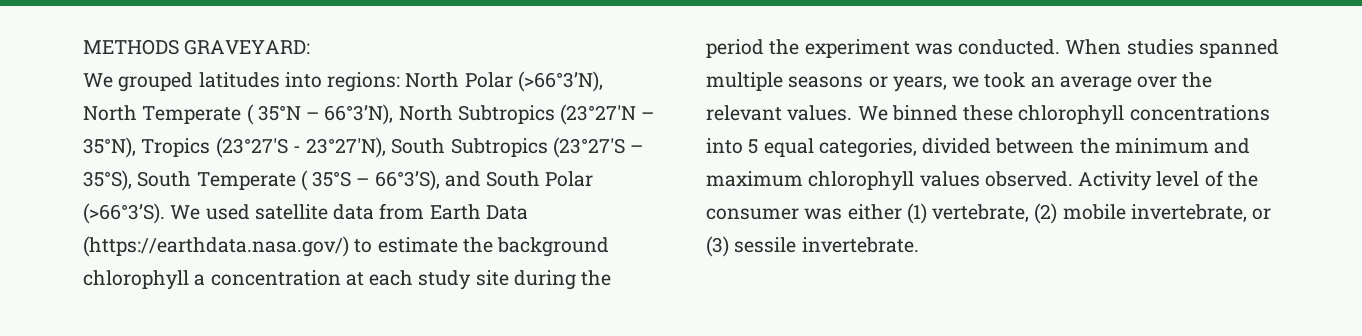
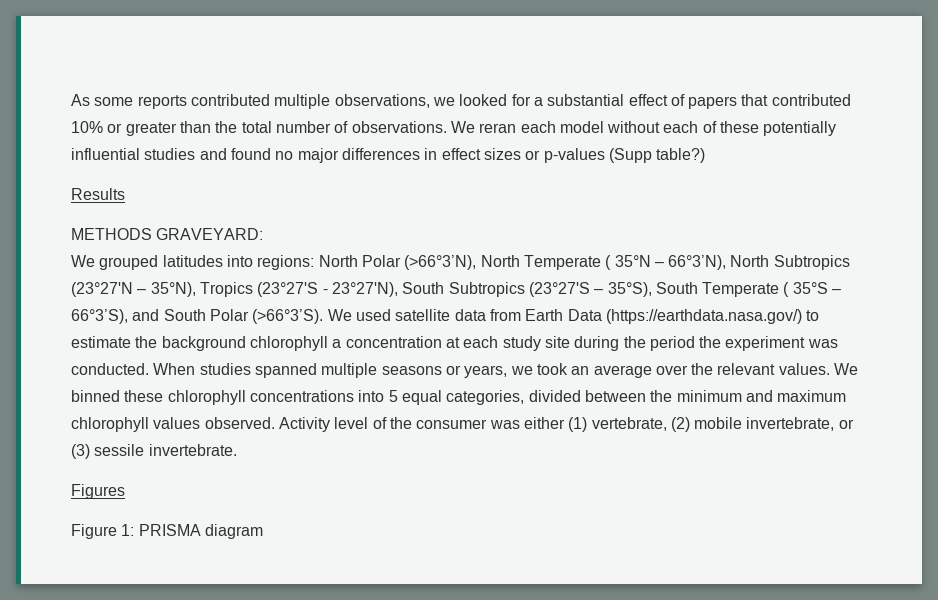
+ As some reports contributed multiple observations, we looked for a substantial effect of papers that contributed 10% or greater than the total number of observations. We reran each model without each of these potentially influential studies and found no major differences in effect sizes or p-values (Supp table?)
+ Results
+ Figures
+ Figure 1: PRISMA diagram

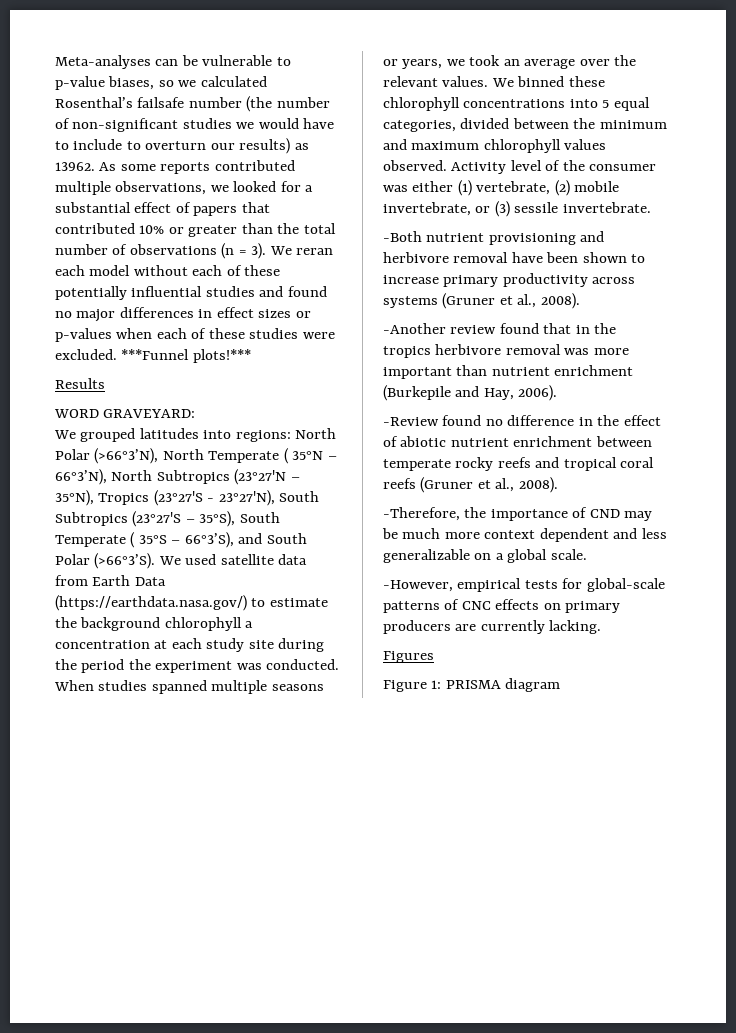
+ Meta-analyses can be vulnerable to p-value biases, so we calculated Rosenthal’s failsafe number (the number of non-significant studies we would have to include to overturn our results) as 13962.
- As some reports contributed multiple observations, we looked for a substantial effect of papers that contributed 10% or greater than the total number of observations.
+ As some reports contributed multiple observations, we looked for a substantial effect of papers that contributed 10% or greater than the total number of observations (n = 3).
- We reran each model without each of these potentially influential studies and found no major differences in effect sizes or p-values (Supp table?)
+ We reran each model without each of these potentially influential studies and found no major differences in effect sizes or p-values when each of these studies were excluded. ***Funnel plots!***
- METHODS GRAVEYARD:
+ WORD GRAVEYARD:
+ -Both nutrient provisioning and herbivore removal have been shown to increase primary productivity across systems (Gruner et al., 2008).
+ -Another review found that in the tropics herbivore removal was more important than nutrient enrichment (Burkepile and Hay, 2006).
+ -Review found no difference in the effect of abiotic nutrient enrichment between temperate rocky reefs and tropical coral reefs (Gruner et al., 2008).
+ -Therefore, the importance of CND may be much more context dependent and less generalizable on a global scale.
+ -However, empirical tests for global-scale patterns of CNC effects on primary producers are currently lacking.

